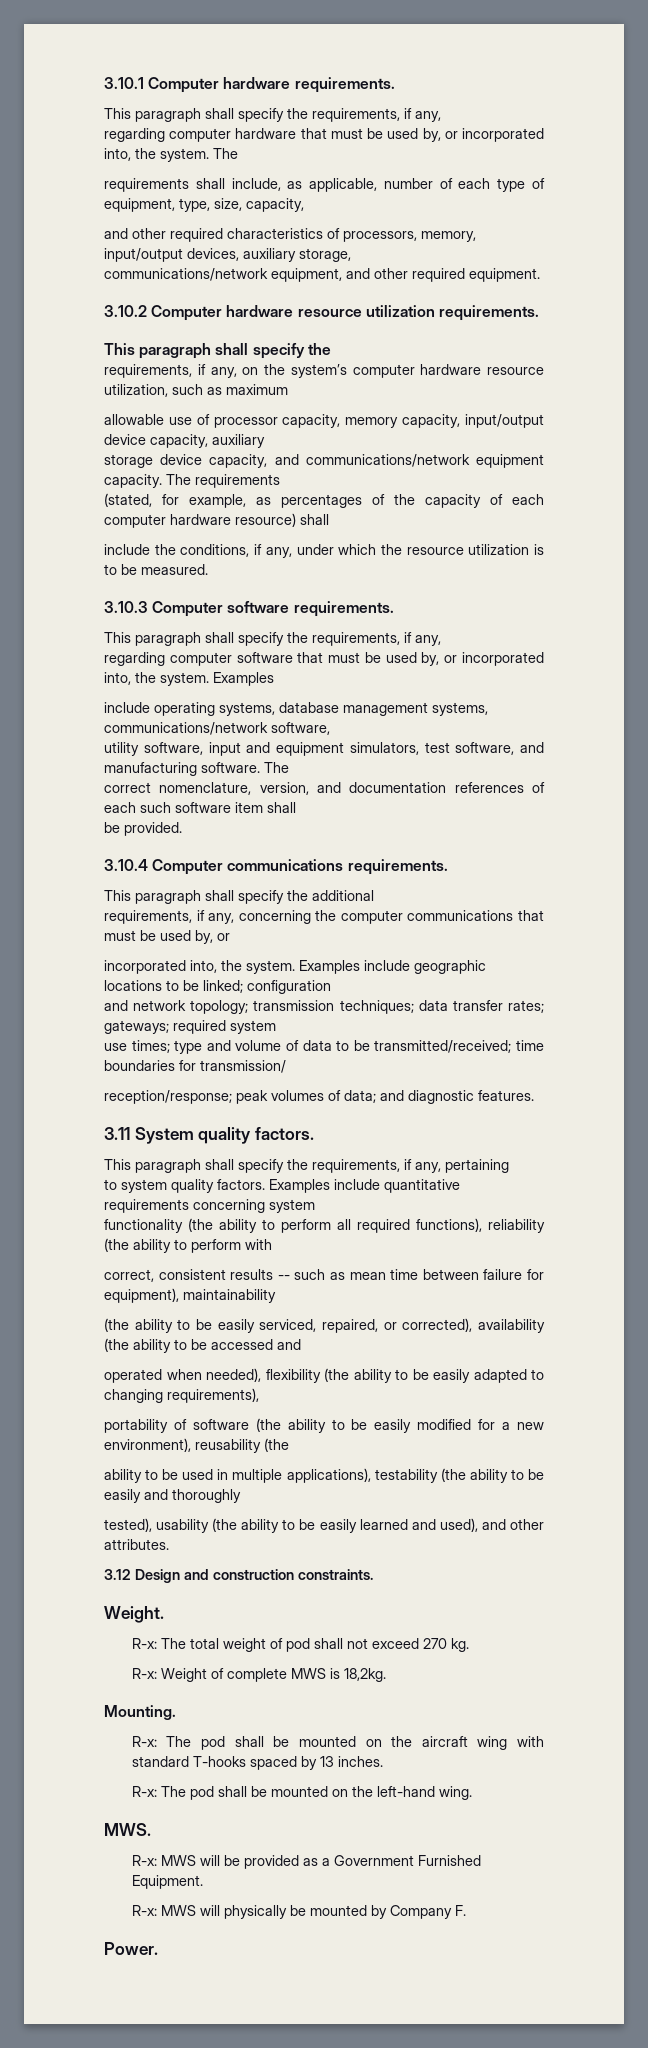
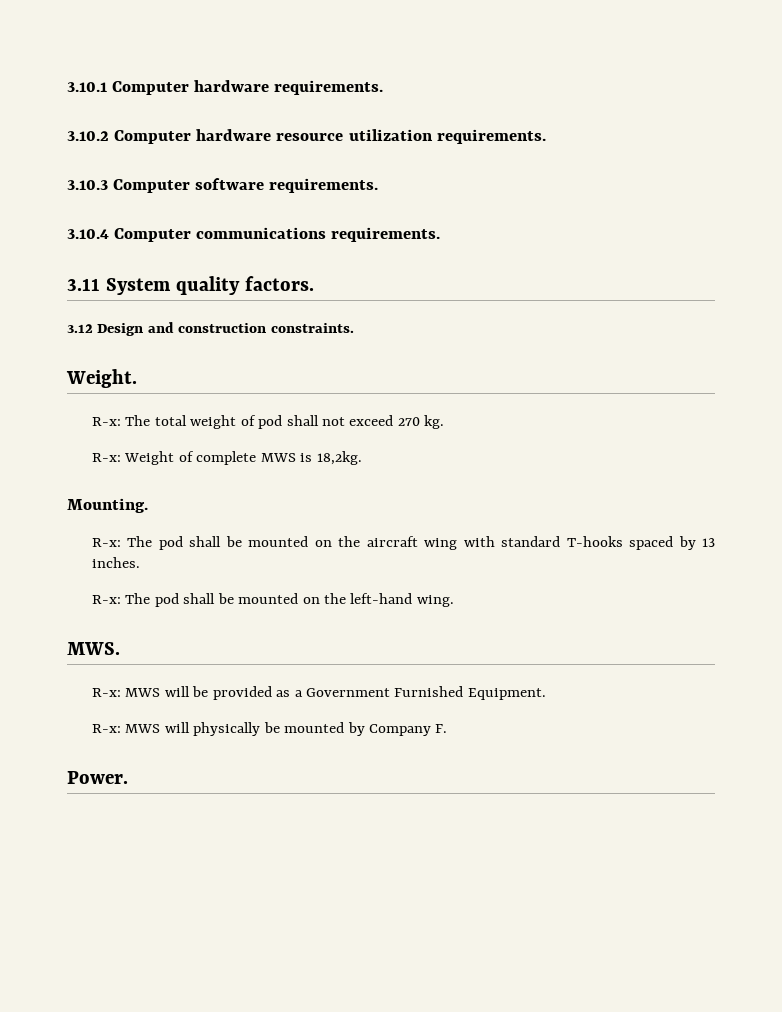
  3.10.1 Computer hardware requirements.
- This paragraph shall specify the requirements, if any,
- regarding computer hardware that must be used by, or incorporated into, the system. The
- requirements shall include, as applicable, number of each type of equipment, type, size, capacity,
- and other required characteristics of processors, memory, input/output devices, auxiliary storage,
- communications/network equipment, and other required equipment.
  3.10.2 Computer hardware resource utilization requirements.
- This paragraph shall specify the
- requirements, if any, on the system’s computer hardware resource utilization, such as maximum
- allowable use of processor capacity, memory capacity, input/output device capacity, auxiliary
- storage device capacity, and communications/network equipment capacity. The requirements
- (stated, for example, as percentages of the capacity of each computer hardware resource) shall
- include the conditions, if any, under which the resource utilization is to be measured.
  3.10.3 Computer software requirements.
- This paragraph shall specify the requirements, if any,
- regarding computer software that must be used by, or incorporated into, the system. Examples
- include operating systems, database management systems, communications/network software,
- utility software, input and equipment simulators, test software, and manufacturing software. The
- correct nomenclature, version, and documentation references of each such software item shall
- be provided.
  3.10.4 Computer communications requirements.
- This paragraph shall specify the additional
- requirements, if any, concerning the computer communications that must be used by, or
- incorporated into, the system. Examples include geographic locations to be linked; configuration
- and network topology; transmission techniques; data transfer rates; gateways; required system
- use times; type and volume of data to be transmitted/received; time boundaries for transmission/
- reception/response; peak volumes of data; and diagnostic features.
  3.11 System quality factors.
- This paragraph shall specify the requirements, if any, pertaining
- to system quality factors. Examples include quantitative requirements concerning system
- functionality (the ability to perform all required functions), reliability (the ability to perform with
- correct, consistent results -- such as mean time between failure for equipment), maintainability
- (the ability to be easily serviced, repaired, or corrected), availability (the ability to be accessed and
- operated when needed), flexibility (the ability to be easily adapted to changing requirements),
- portability of software (the ability to be easily modified for a new environment), reusability (the
- ability to be used in multiple applications), testability (the ability to be easily and thoroughly
- tested), usability (the ability to be easily learned and used), and other attributes.

